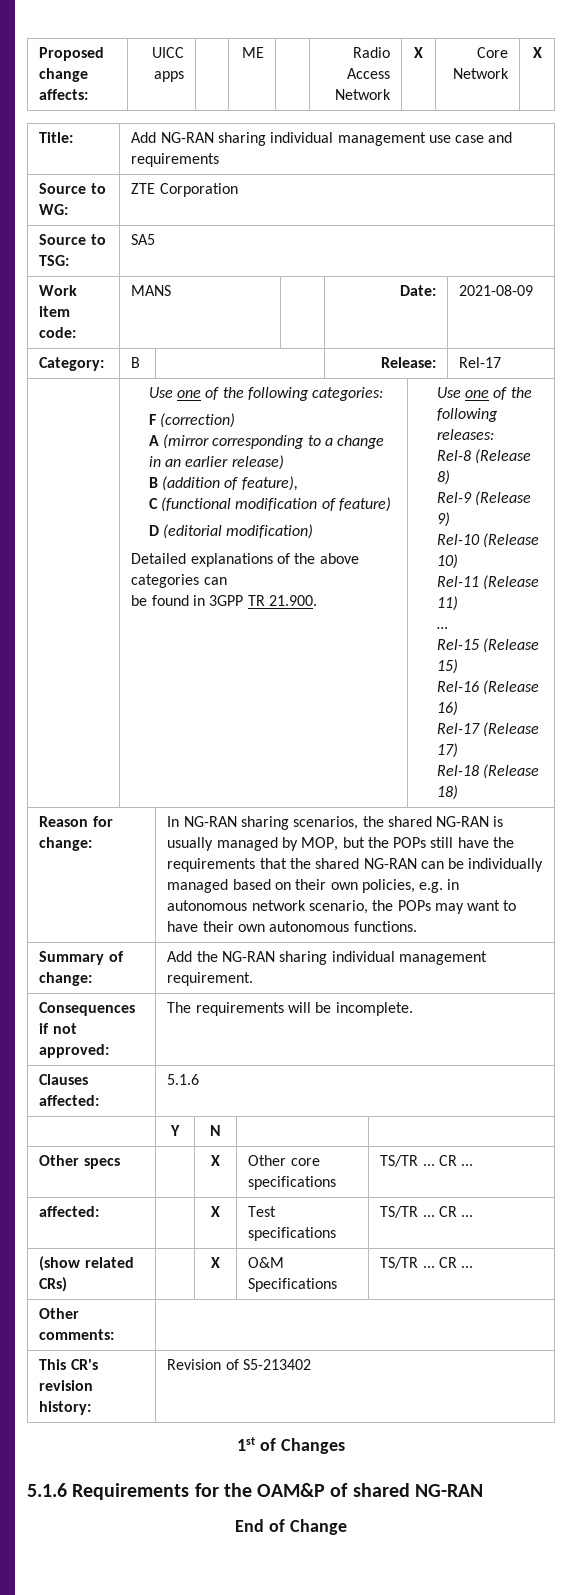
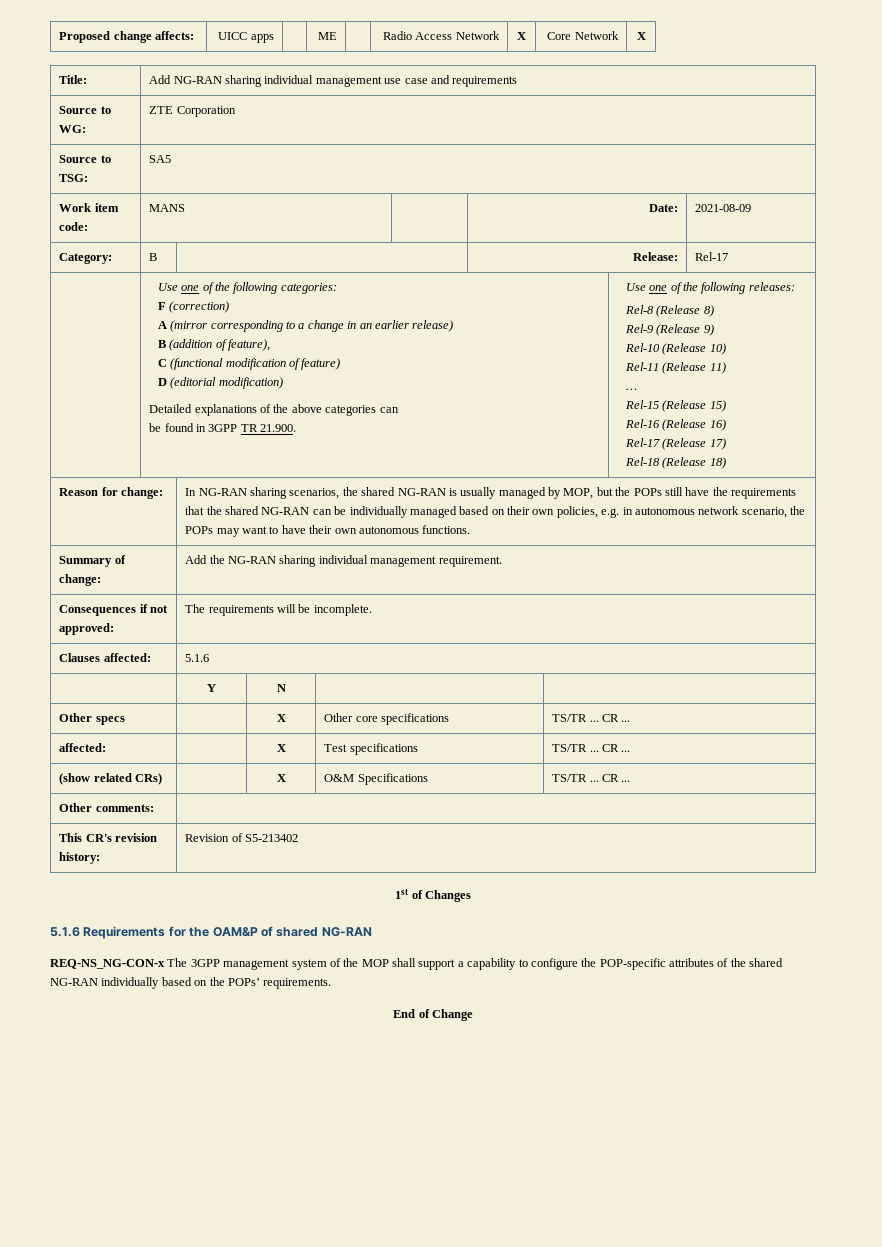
+ REQ-NS_NG-CON-x The 3GPP management system of the MOP shall support a capability to configure the POP-specific attributes of the shared NG-RAN individually based on the POPs’ requirements.

